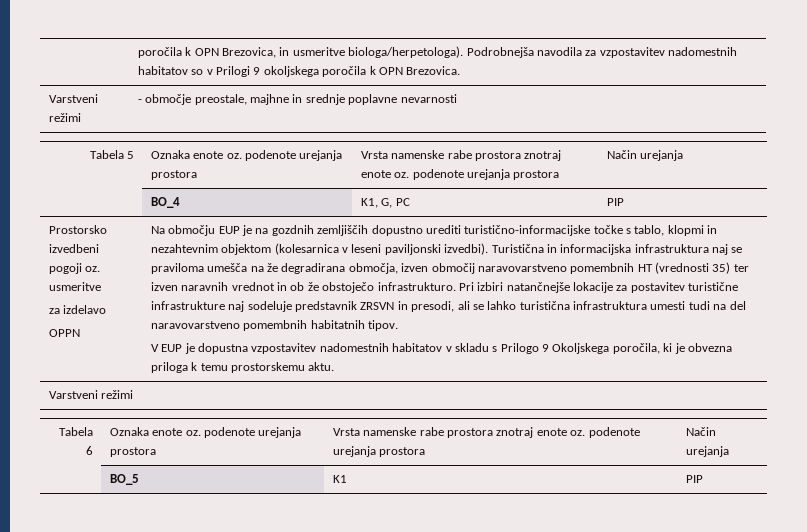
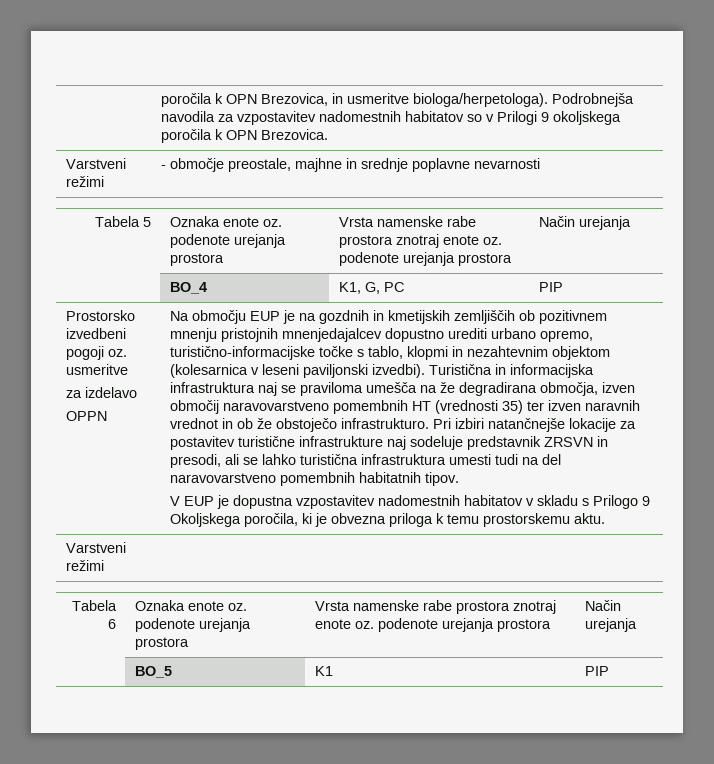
- Na območju EUP je na gozdnih zemljiščih dopustno urediti turistično-informacijske točke s tablo, klopmi in nezahtevnim objektom (kolesarnica v leseni paviljonski izvedbi).
+ Na območju EUP je na gozdnih in kmetijskih zemljiščih ob pozitivnem mnenju pristojnih mnenjedajalcev dopustno urediti urbano opremo, turistično-informacijske točke s tablo, klopmi in nezahtevnim objektom (kolesarnica v leseni paviljonski izvedbi).

